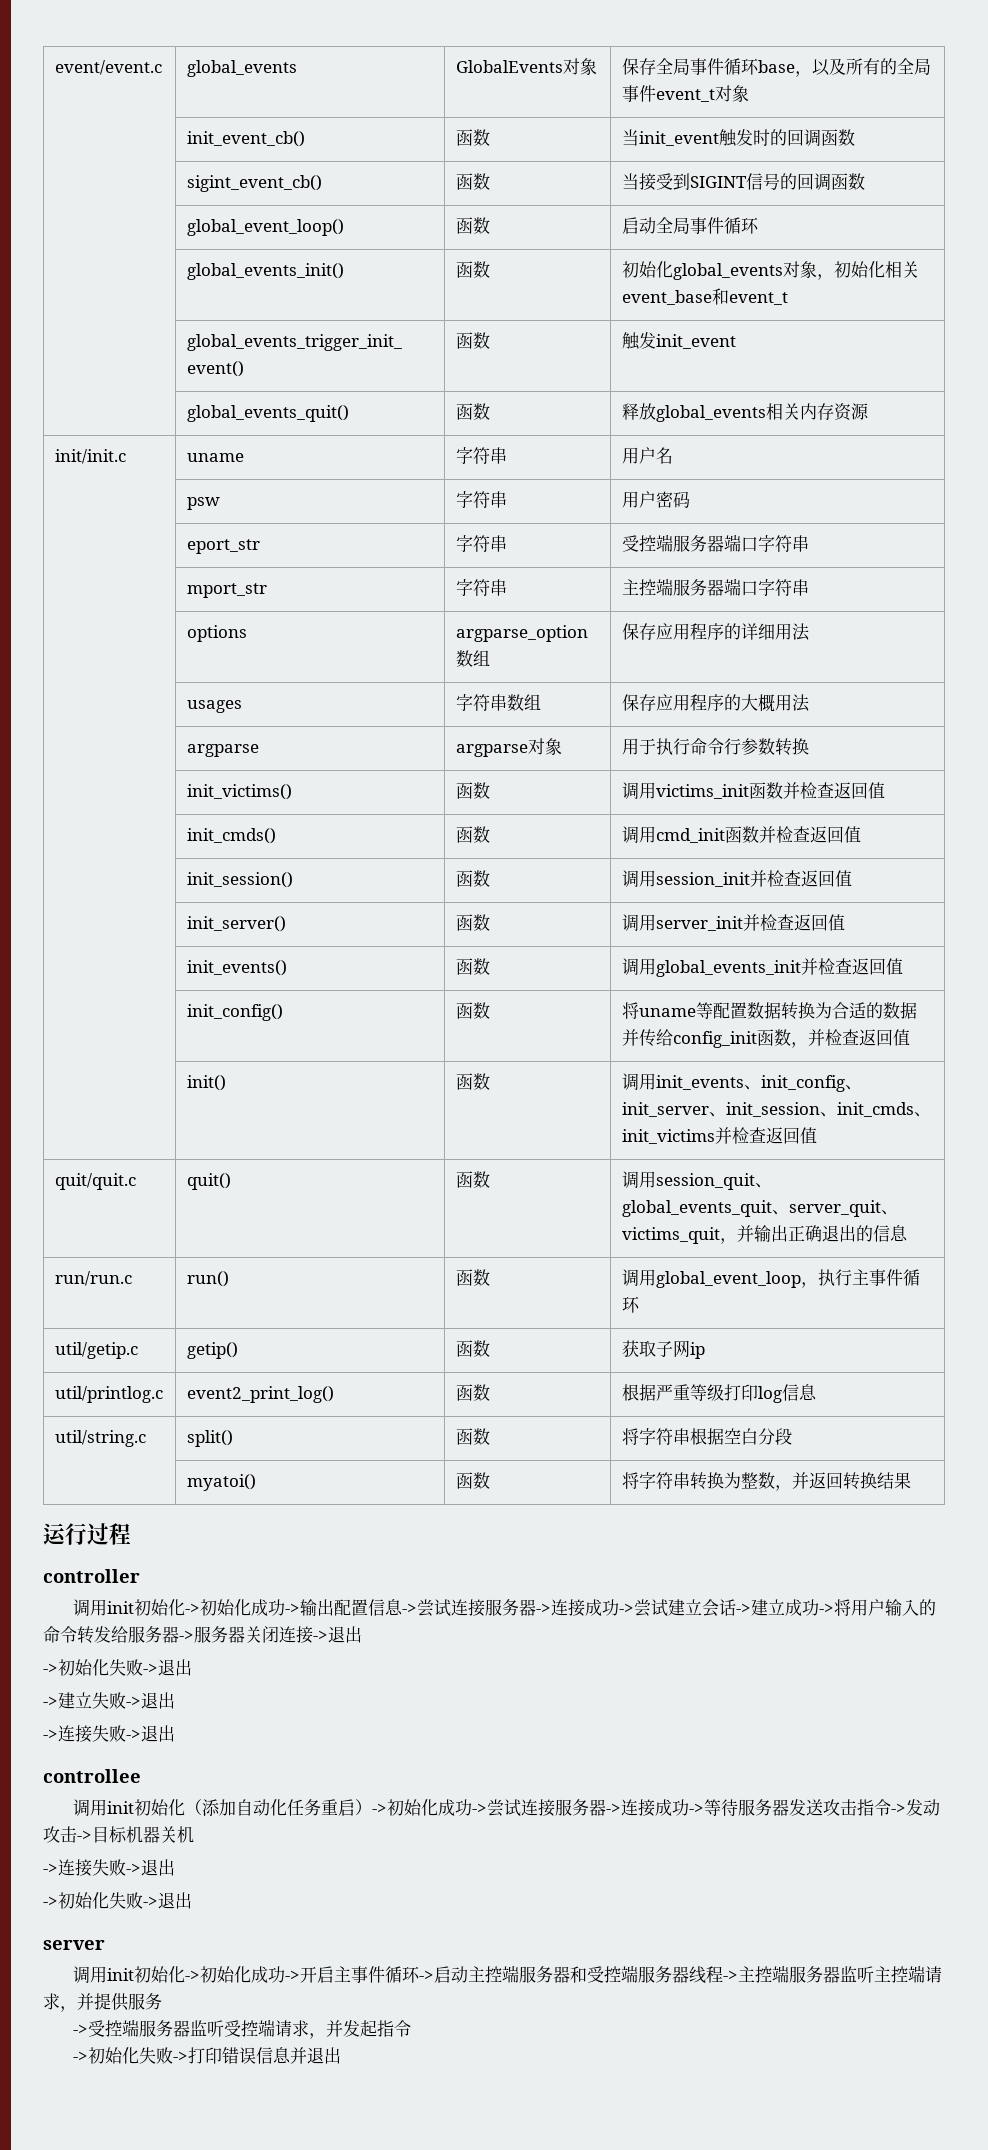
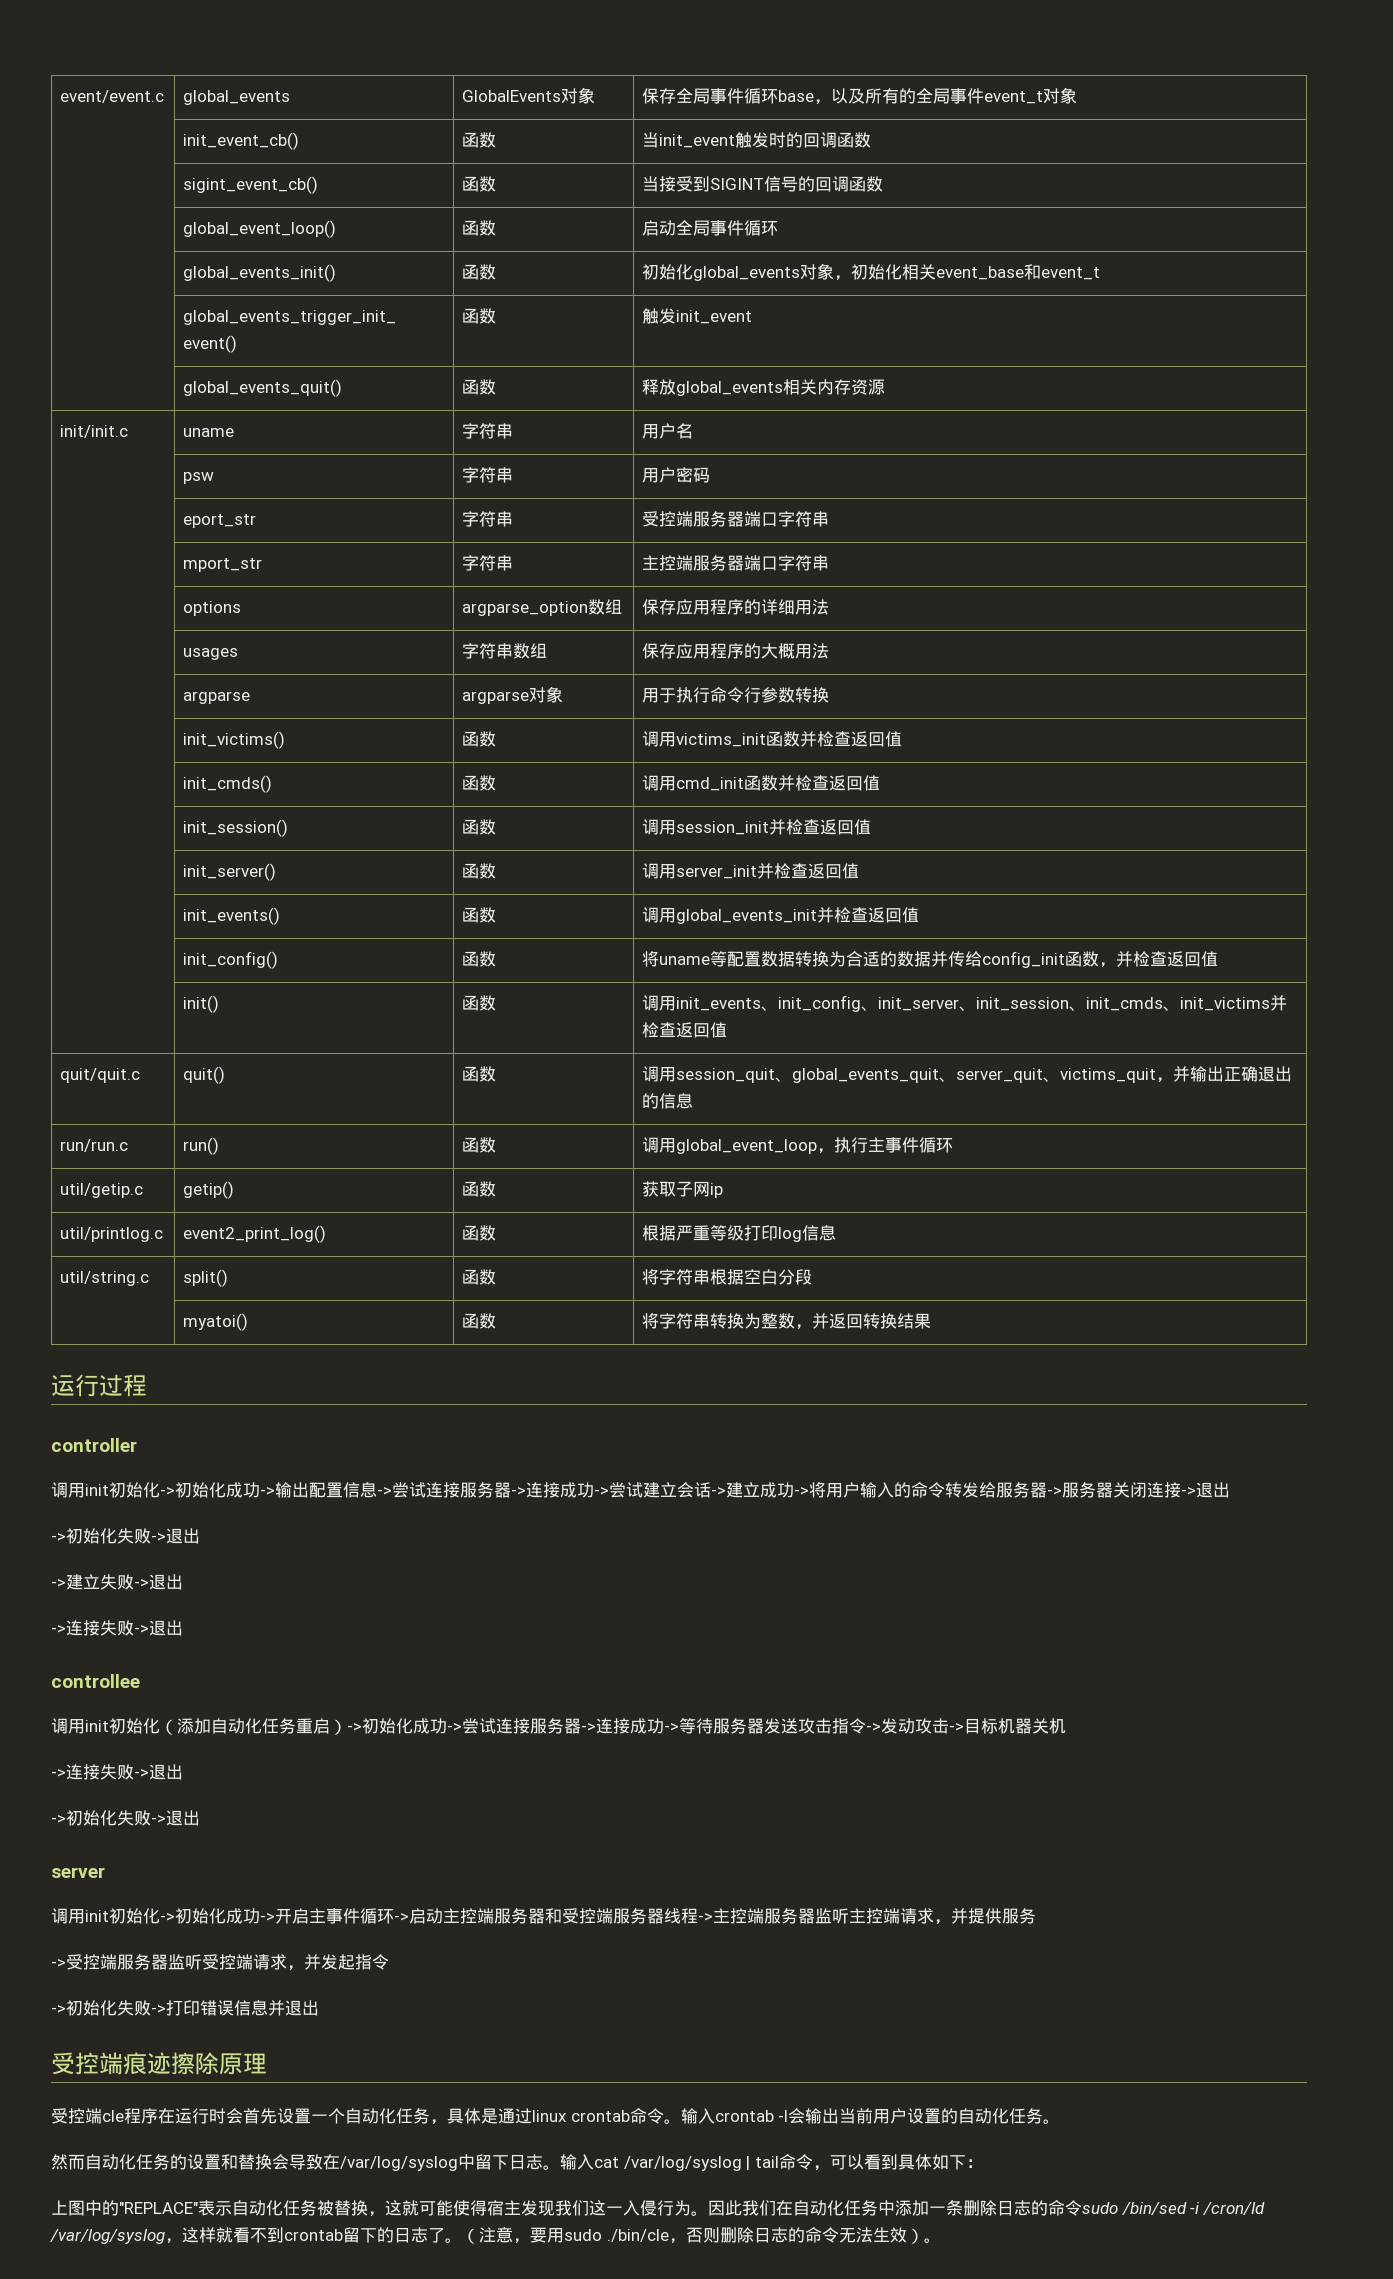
+ 受控端痕迹擦除原理
+ 受控端cle程序在运行时会首先设置一个自动化任务，具体是通过linux crontab命令。输入crontab -l会输出当前用户设置的自动化任务。
+ 然而自动化任务的设置和替换会导致在/var/log/syslog中留下日志。输入cat /var/log/syslog | tail命令，可以看到具体如下：
+ 上图中的"REPLACE"表示自动化任务被替换，这就可能使得宿主发现我们这一入侵行为。因此我们在自动化任务中添加一条删除日志的命令sudo /bin/sed -i /cron/Id /var/log/syslog，这样就看不到crontab留下的日志了。（注意，要用sudo ./bin/cle，否则删除日志的命令无法生效）。

